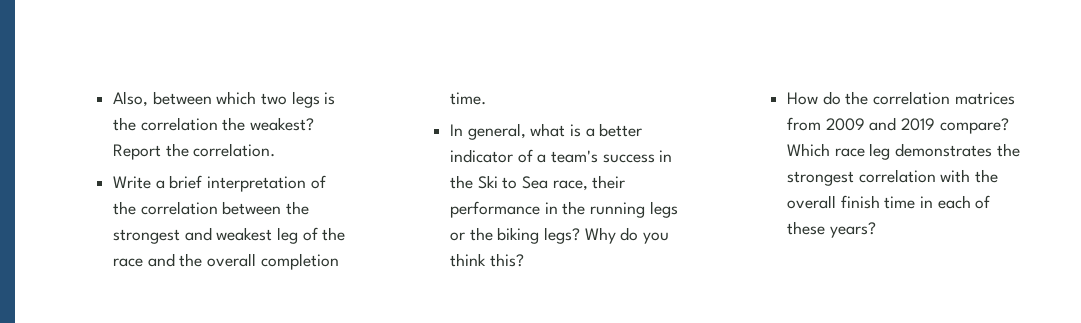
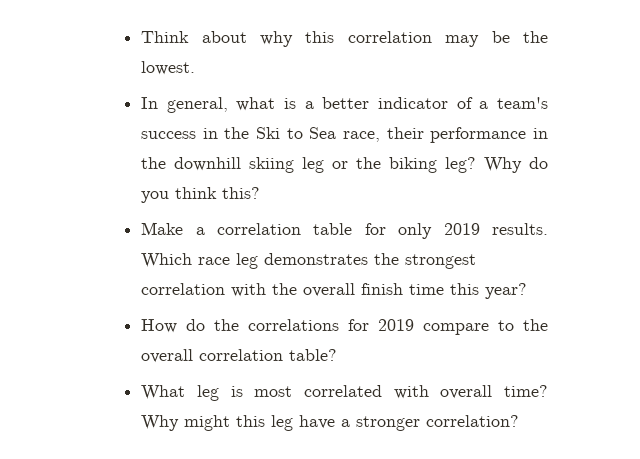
- Also, between which two legs is the correlation the weakest? Report the correlation.
- Write a brief interpretation of the correlation between the strongest and weakest leg of the race and the overall completion time.
+ Think about why this correlation may be the lowest.
- In general, what is a better indicator of a team's success in the Ski to Sea race, their performance in the running legs or the biking legs?
+ In general, what is a better indicator of a team's success in the Ski to Sea race, their performance in the downhill skiing leg or the biking leg?
- How do the correlation matrices from 2009 and 2019 compare?
+ Make a correlation table for only 2019 results.
- Which race leg demonstrates the strongest correlation with the overall finish time in each of these years?
+ Which race leg demonstrates the strongest correlation with the overall finish time this year?
+ How do the correlations for 2019 compare to the overall correlation table?
+ What leg is most correlated with overall time? Why might this leg have a stronger correlation?

